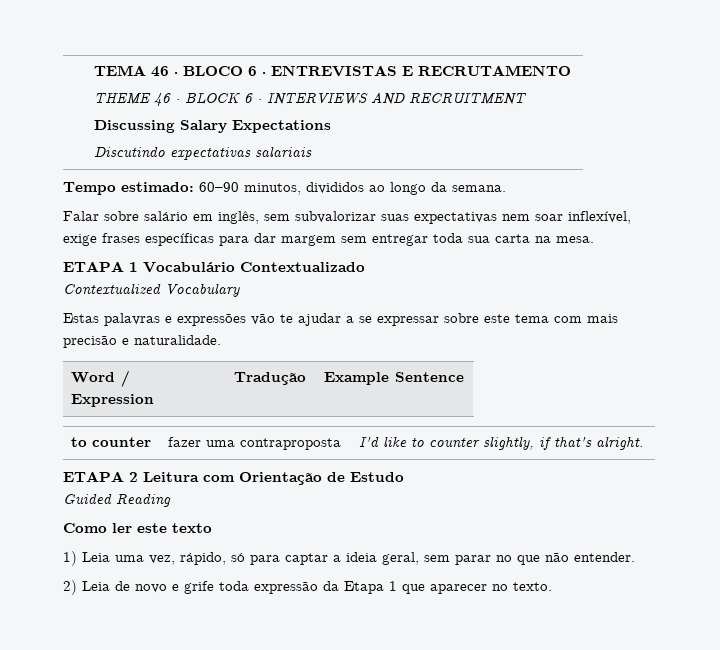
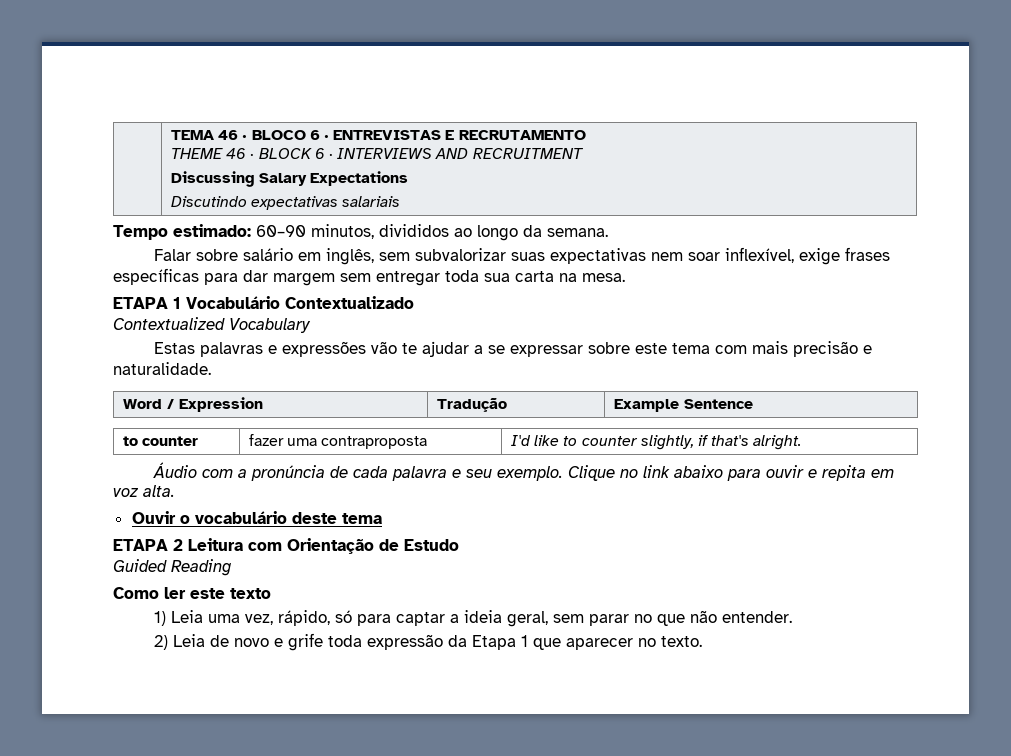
+ Áudio com a pronúncia de cada palavra e seu exemplo. Clique no link abaixo para ouvir e repita em voz alta.
+ Ouvir o vocabulário deste tema

